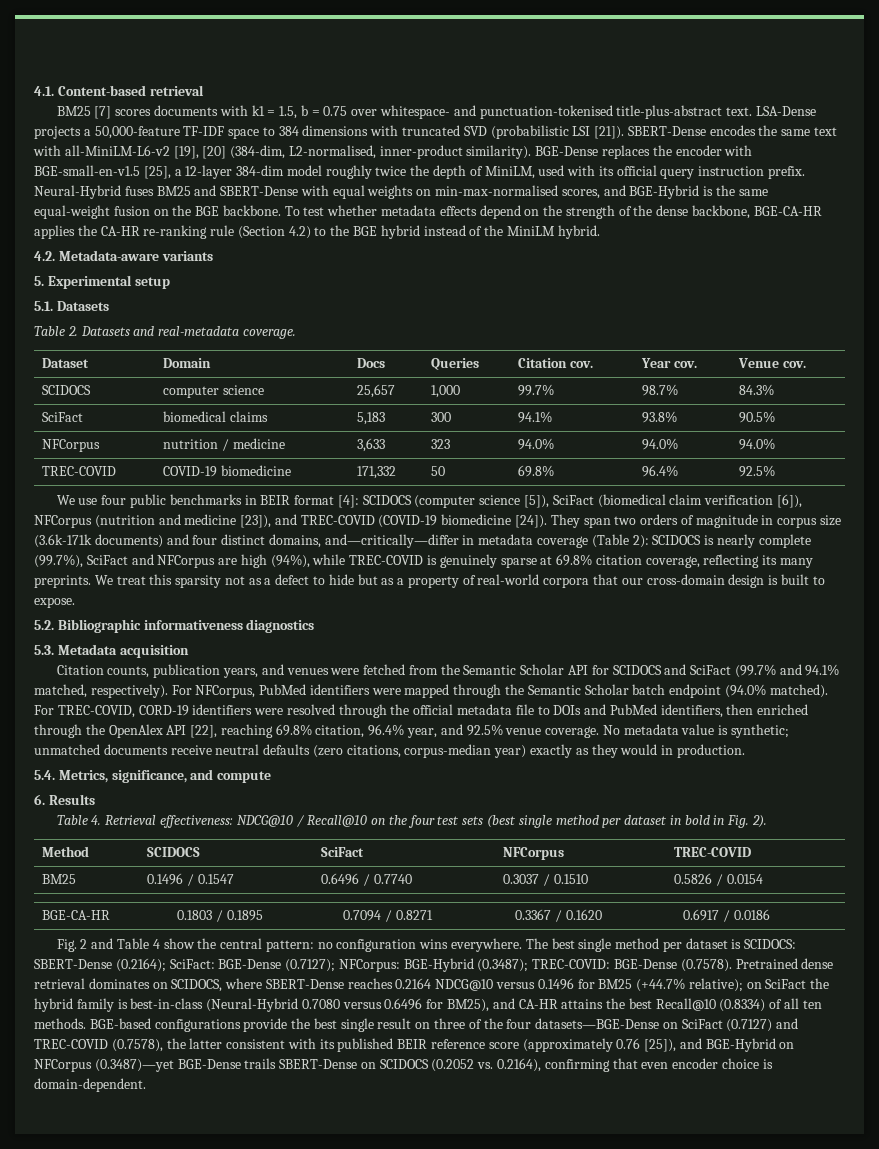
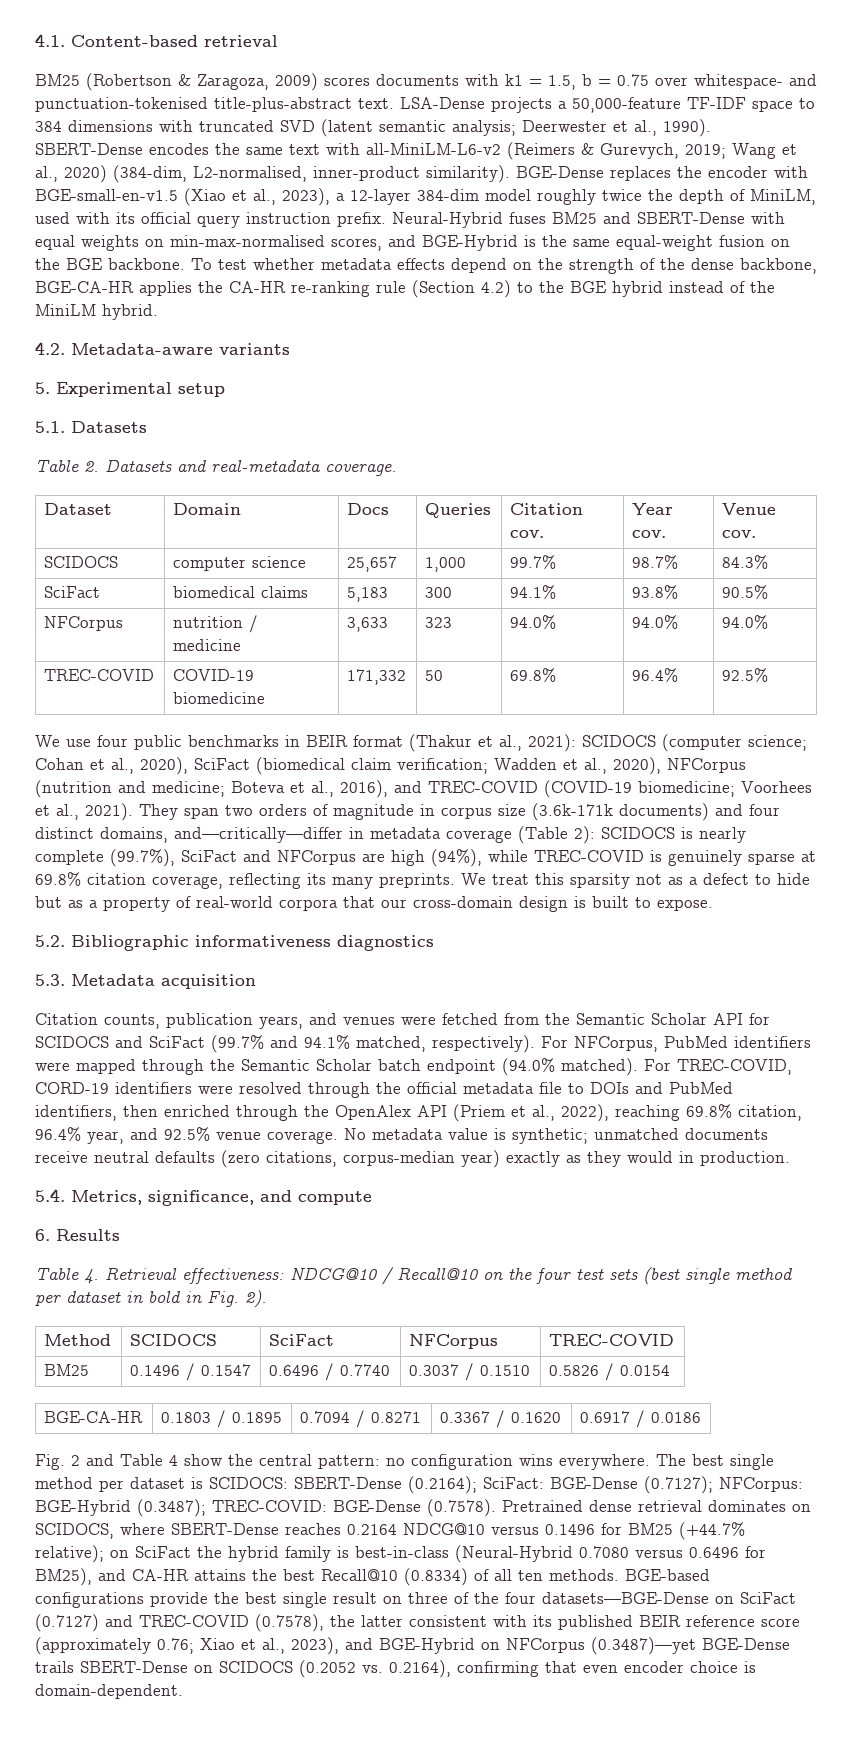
- BM25 [7] scores documents with k1 = 1.5, b = 0.75 over whitespace- and punctuation-tokenised title-plus-abstract text.
+ BM25 (Robertson & Zaragoza, 2009) scores documents with k1 = 1.5, b = 0.75 over whitespace- and punctuation-tokenised title-plus-abstract text.
- LSA-Dense projects a 50,000-feature TF-IDF space to 384 dimensions with truncated SVD (probabilistic LSI [21]).
+ LSA-Dense projects a 50,000-feature TF-IDF space to 384 dimensions with truncated SVD (latent semantic analysis; Deerwester et al., 1990).
- SBERT-Dense encodes the same text with all-MiniLM-L6-v2 [19], [20] (384-dim, L2-normalised, inner-product similarity).
+ SBERT-Dense encodes the same text with all-MiniLM-L6-v2 (Reimers & Gurevych, 2019; Wang et al., 2020) (384-dim, L2-normalised, inner-product similarity).
- BGE-Dense replaces the encoder with BGE-small-en-v1.5 [25], a 12-layer 384-dim model roughly twice the depth of MiniLM, used with its official query instruction prefix.
+ BGE-Dense replaces the encoder with BGE-small-en-v1.5 (Xiao et al., 2023), a 12-layer 384-dim model roughly twice the depth of MiniLM, used with its official query instruction prefix.
- We use four public benchmarks in BEIR format [4]: SCIDOCS (computer science [5]), SciFact (biomedical claim verification [6]), NFCorpus (nutrition and medicine [23]), and TREC-COVID (COVID-19 biomedicine [24]).
+ We use four public benchmarks in BEIR format (Thakur et al., 2021): SCIDOCS (computer science; Cohan et al., 2020), SciFact (biomedical claim verification; Wadden et al., 2020), NFCorpus (nutrition and medicine; Boteva et al., 2016), and TREC-COVID (COVID-19 biomedicine; Voorhees et al., 2021).
- For TREC-COVID, CORD-19 identifiers were resolved through the official metadata file to DOIs and PubMed identifiers, then enriched through the OpenAlex API [22], reaching 69.8% citation, 96.4% year, and 92.5% venue coverage.
+ For TREC-COVID, CORD-19 identifiers were resolved through the official metadata file to DOIs and PubMed identifiers, then enriched through the OpenAlex API (Priem et al., 2022), reaching 69.8% citation, 96.4% year, and 92.5% venue coverage.
- BGE-based configurations provide the best single result on three of the four datasets—BGE-Dense on SciFact (0.7127) and TREC-COVID (0.7578), the latter consistent with its published BEIR reference score (approximately 0.76 [25]), and BGE-Hybrid on NFCorpus (0.3487)—yet BGE-Dense trails SBERT-Dense on SCIDOCS (0.2052 vs. 0.2164), confirming that even encoder choice is domain-dependent.
+ BGE-based configurations provide the best single result on three of the four datasets—BGE-Dense on SciFact (0.7127) and TREC-COVID (0.7578), the latter consistent with its published BEIR reference score (approximately 0.76; Xiao et al., 2023), and BGE-Hybrid on NFCorpus (0.3487)—yet BGE-Dense trails SBERT-Dense on SCIDOCS (0.2052 vs. 0.2164), confirming that even encoder choice is domain-dependent.

